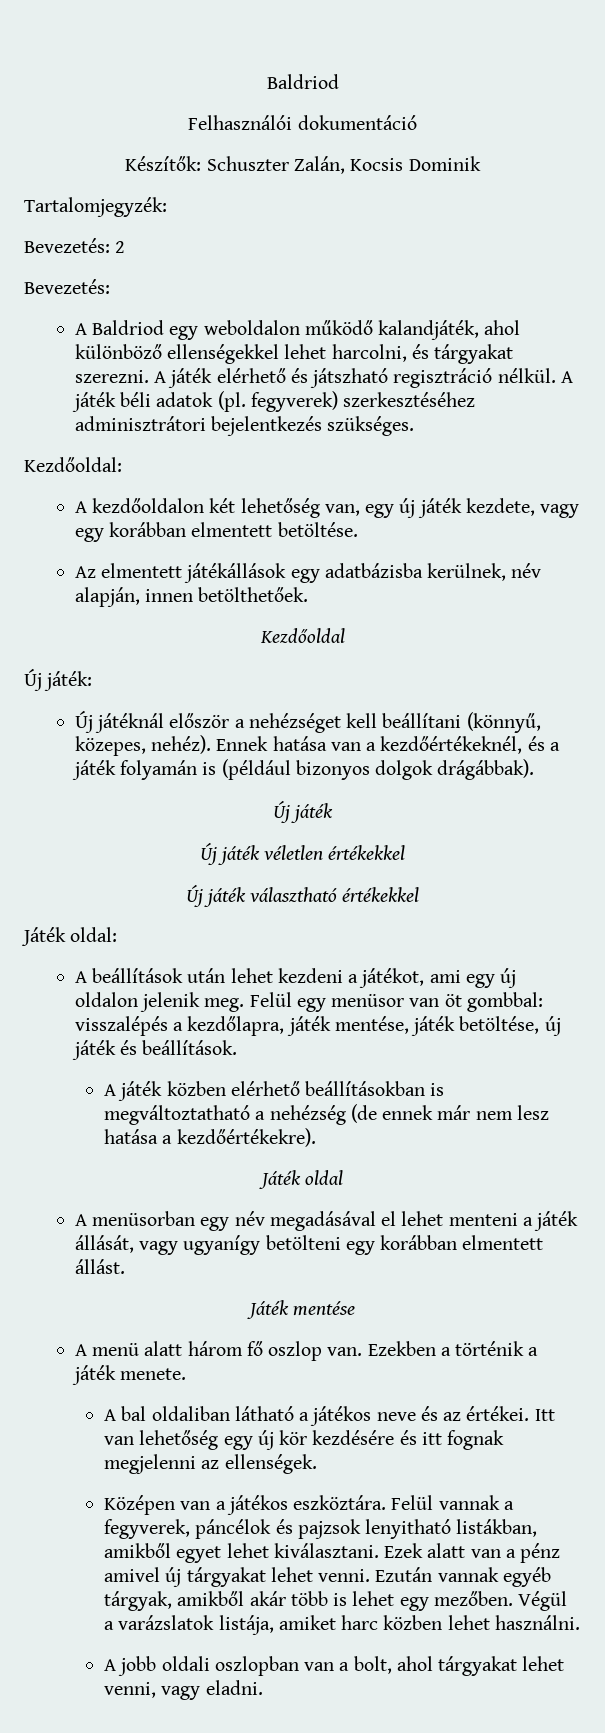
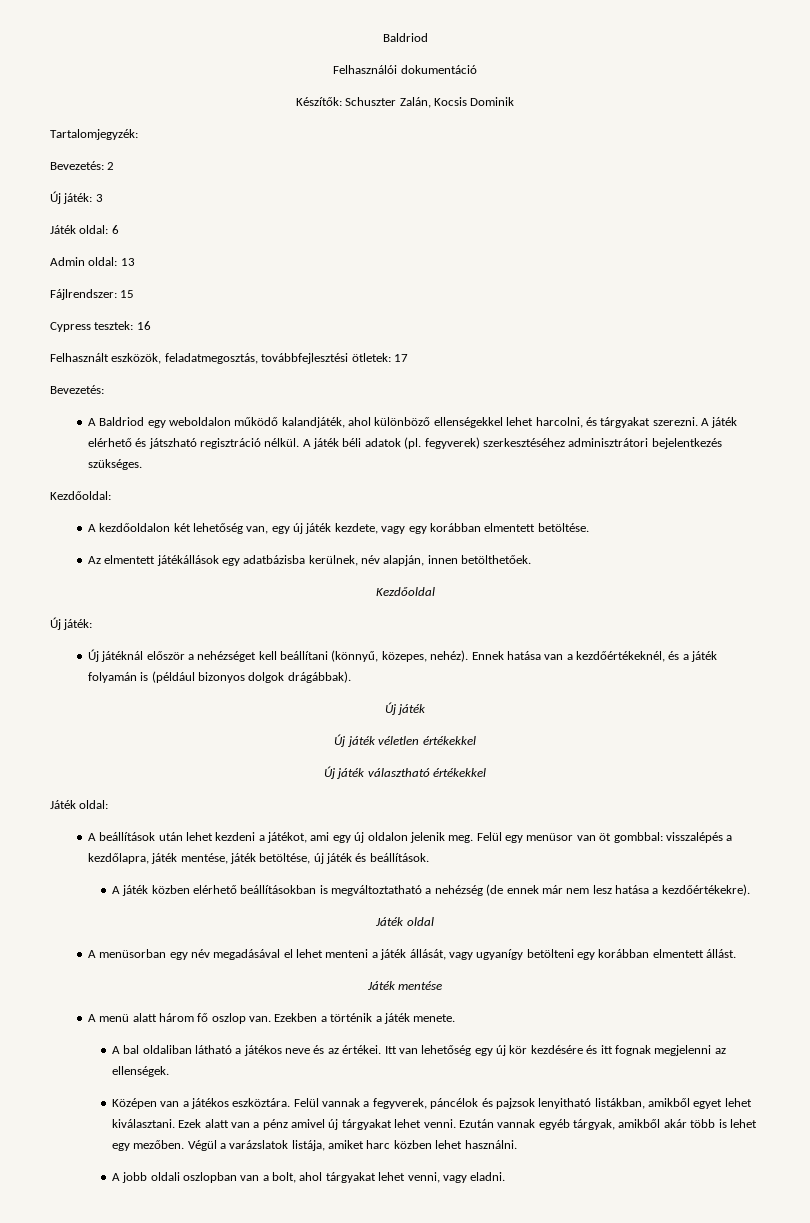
+ Új játék: 3
+ Játék oldal: 6
+ Admin oldal: 13
+ Fájlrendszer: 15
+ Cypress tesztek: 16
+ Felhasznált eszközök, feladatmegosztás, továbbfejlesztési ötletek: 17

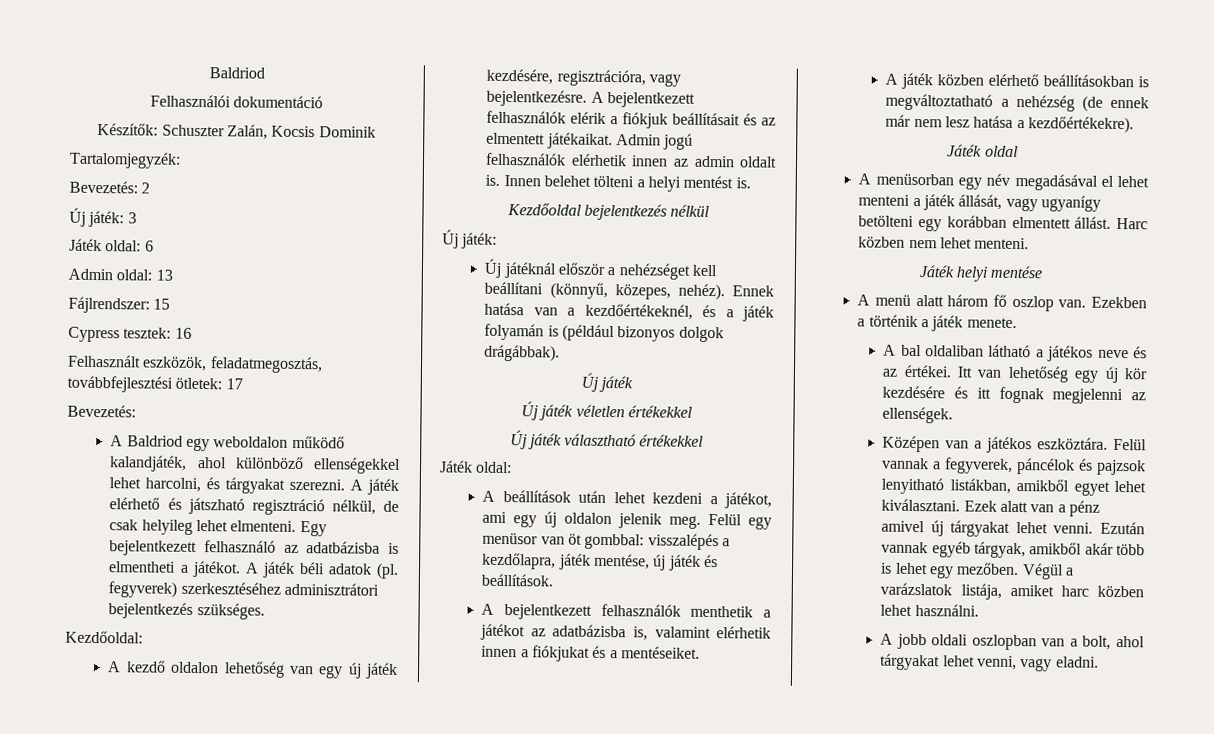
- A játék elérhető és játszható regisztráció nélkül.
+ A játék elérhető és játszható regisztráció nélkül, de csak helyileg lehet elmenteni. Egy bejelentkezett felhasználó az adatbázisba is elmentheti a játékot.
- A kezdőoldalon két lehetőség van, egy új játék kezdete, vagy egy korábban elmentett betöltése.
- Az elmentett játékállások egy adatbázisba kerülnek, név alapján, innen betölthetőek.
+ A kezdő oldalon lehetőség van egy új játék kezdésére, regisztrációra, vagy bejelentkezésre. A bejelentkezett felhasználók elérik a fiókjuk beállításait és az elmentett játékaikat. Admin jogú felhasználók elérhetik innen az admin oldalt is. Innen belehet tölteni a helyi mentést is.
- Kezdőoldal
+ Kezdőoldal bejelentkezés nélkül
- Felül egy menüsor van öt gombbal: visszalépés a kezdőlapra, játék mentése, játék betöltése, új játék és beállítások.
+ Felül egy menüsor van öt gombbal: visszalépés a kezdőlapra, játék mentése, új játék és beállítások.
+ A bejelentkezett felhasználók menthetik a játékot az adatbázisba is, valamint elérhetik innen a fiókjukat és a mentéseiket.
- A menüsorban egy név megadásával el lehet menteni a játék állását, vagy ugyanígy betölteni egy korábban elmentett állást.
- Játék mentése
+ A menüsorban egy név megadásával el lehet menteni a játék állását, vagy ugyanígy betölteni egy korábban elmentett állást. Harc közben nem lehet menteni.
+ Játék helyi mentése

